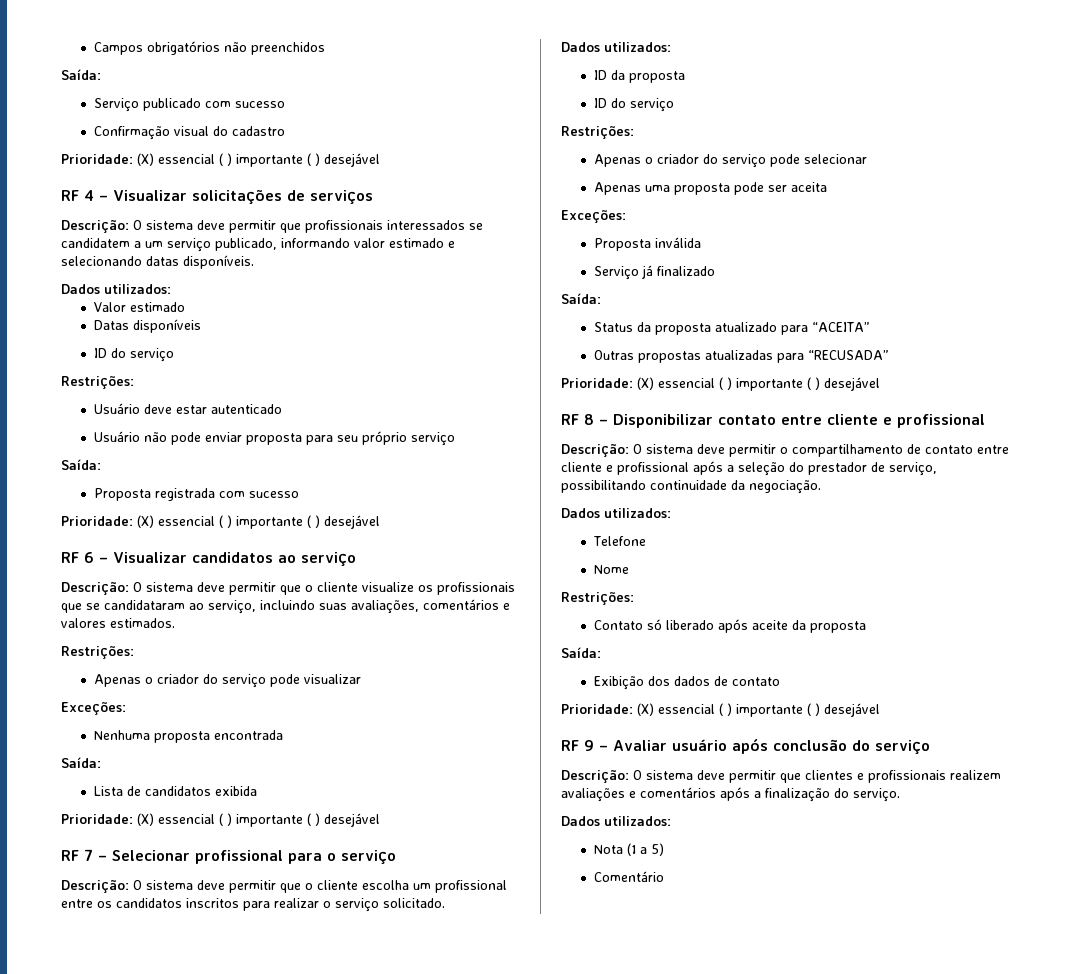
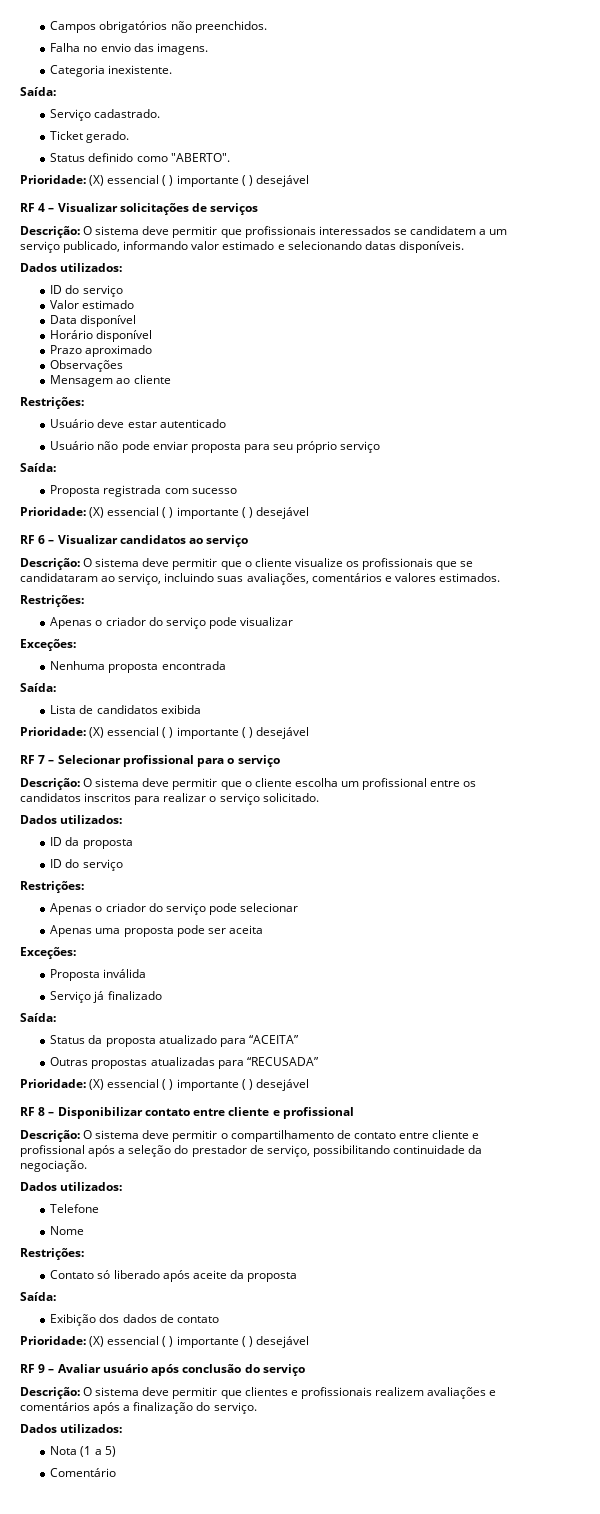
- Campos obrigatórios não preenchidos
+ Campos obrigatórios não preenchidos.
+ Falha no envio das imagens.
+ Categoria inexistente.
  Saída:
- Serviço publicado com sucesso
- Confirmação visual do cadastro
+ Serviço cadastrado.
+ Ticket gerado.
+ Status definido como "ABERTO".
  Descrição: O sistema deve permitir que profissionais interessados se candidatem a um serviço publicado, informando valor estimado e selecionando datas disponíveis.
  Dados utilizados:
+ ID do serviço
- Datas disponíveis
- ID do serviço
+ Data disponível
+ Horário disponível
+ Prazo aproximado
+ Observações
+ Mensagem ao cliente

